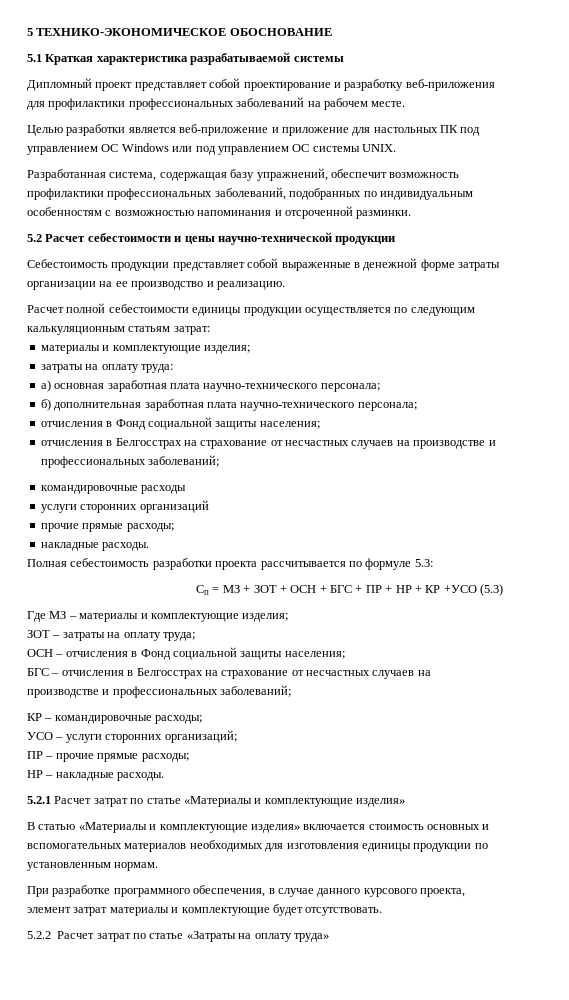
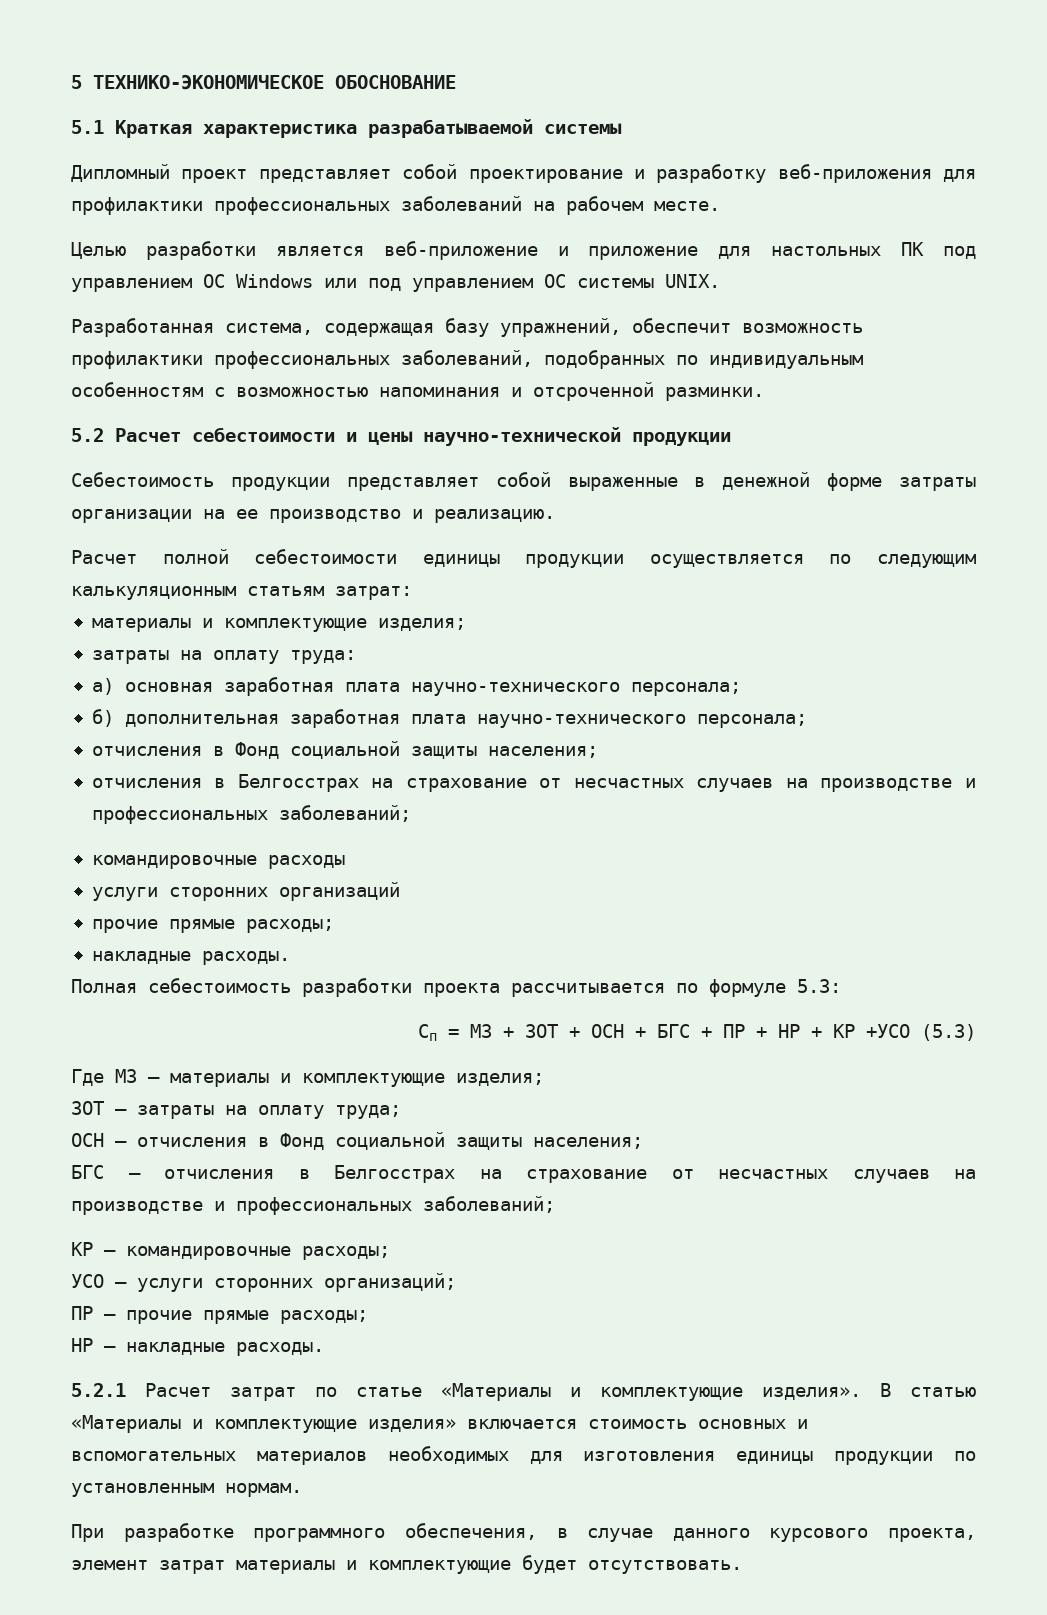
- 5.2.1 Расчет затрат по статье «Материалы и комплектующие изделия»
- В статью «Материалы и комплектующие изделия» включается стоимость основных и вспомогательных материалов необходимых для изготовления единицы продукции по установленным нормам.
+ 5.2.1 Расчет затрат по статье «Материалы и комплектующие изделия». В статью «Материалы и комплектующие изделия» включается стоимость основных и вспомогательных материалов необходимых для изготовления единицы продукции по установленным нормам.
- 5.2.2 Расчет затрат по статье «Затраты на оплату труда»

